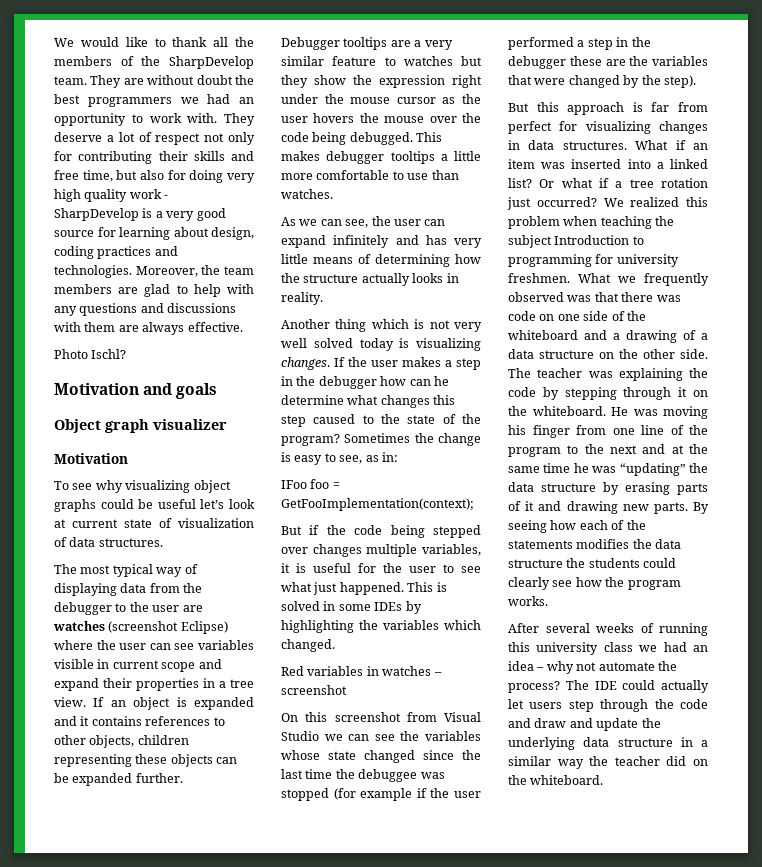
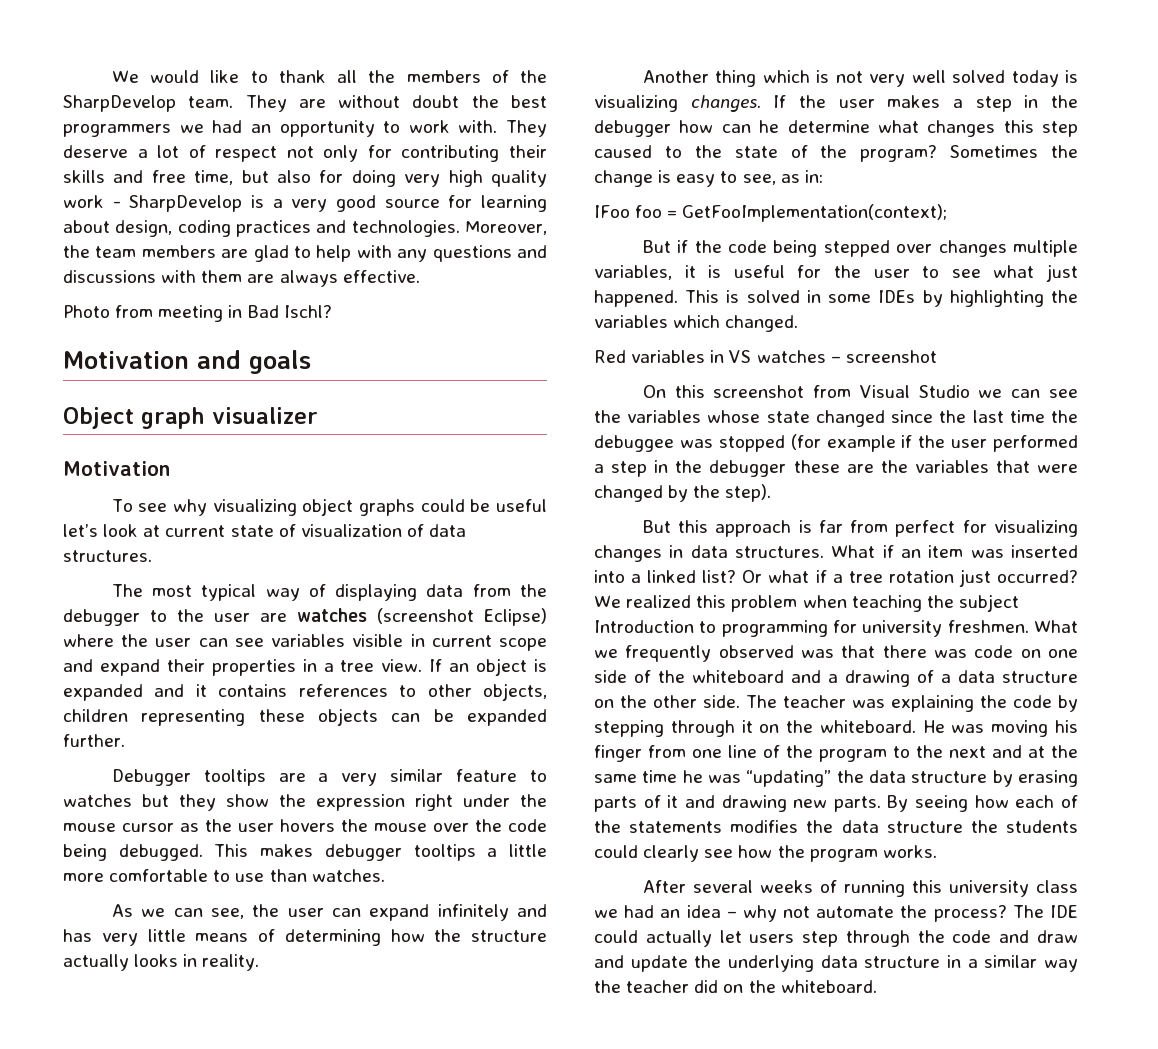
- Photo Ischl?
+ Photo from meeting in Bad Ischl?
- Red variables in watches – screenshot
+ Red variables in VS watches – screenshot

